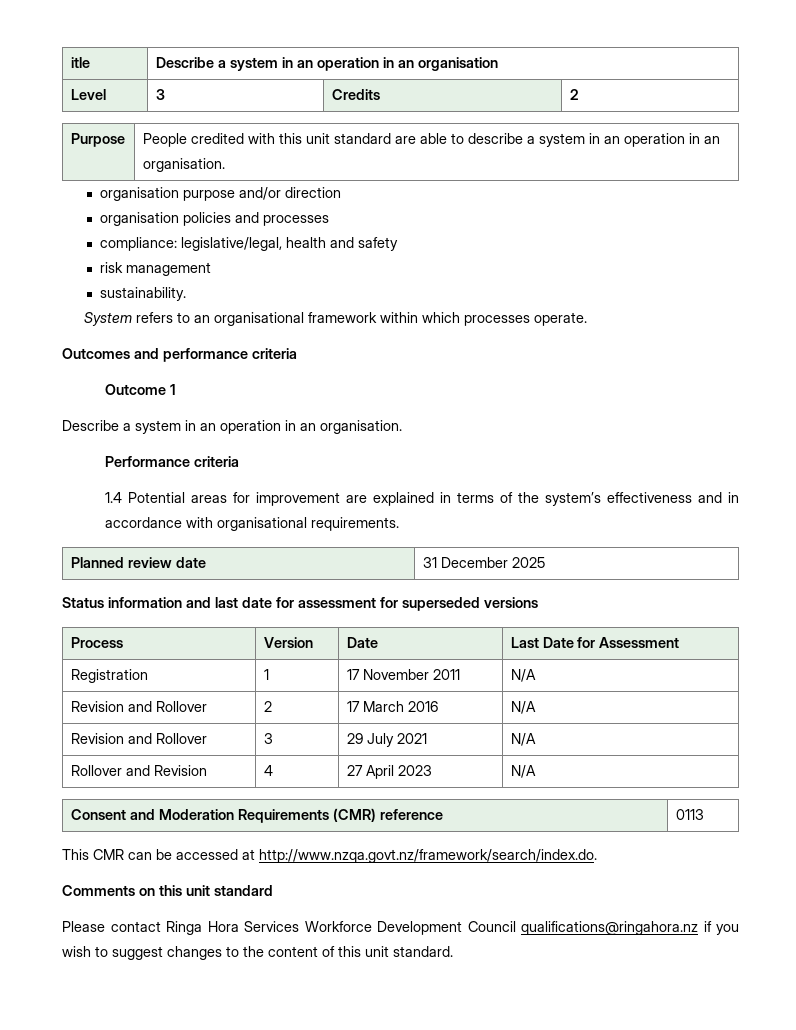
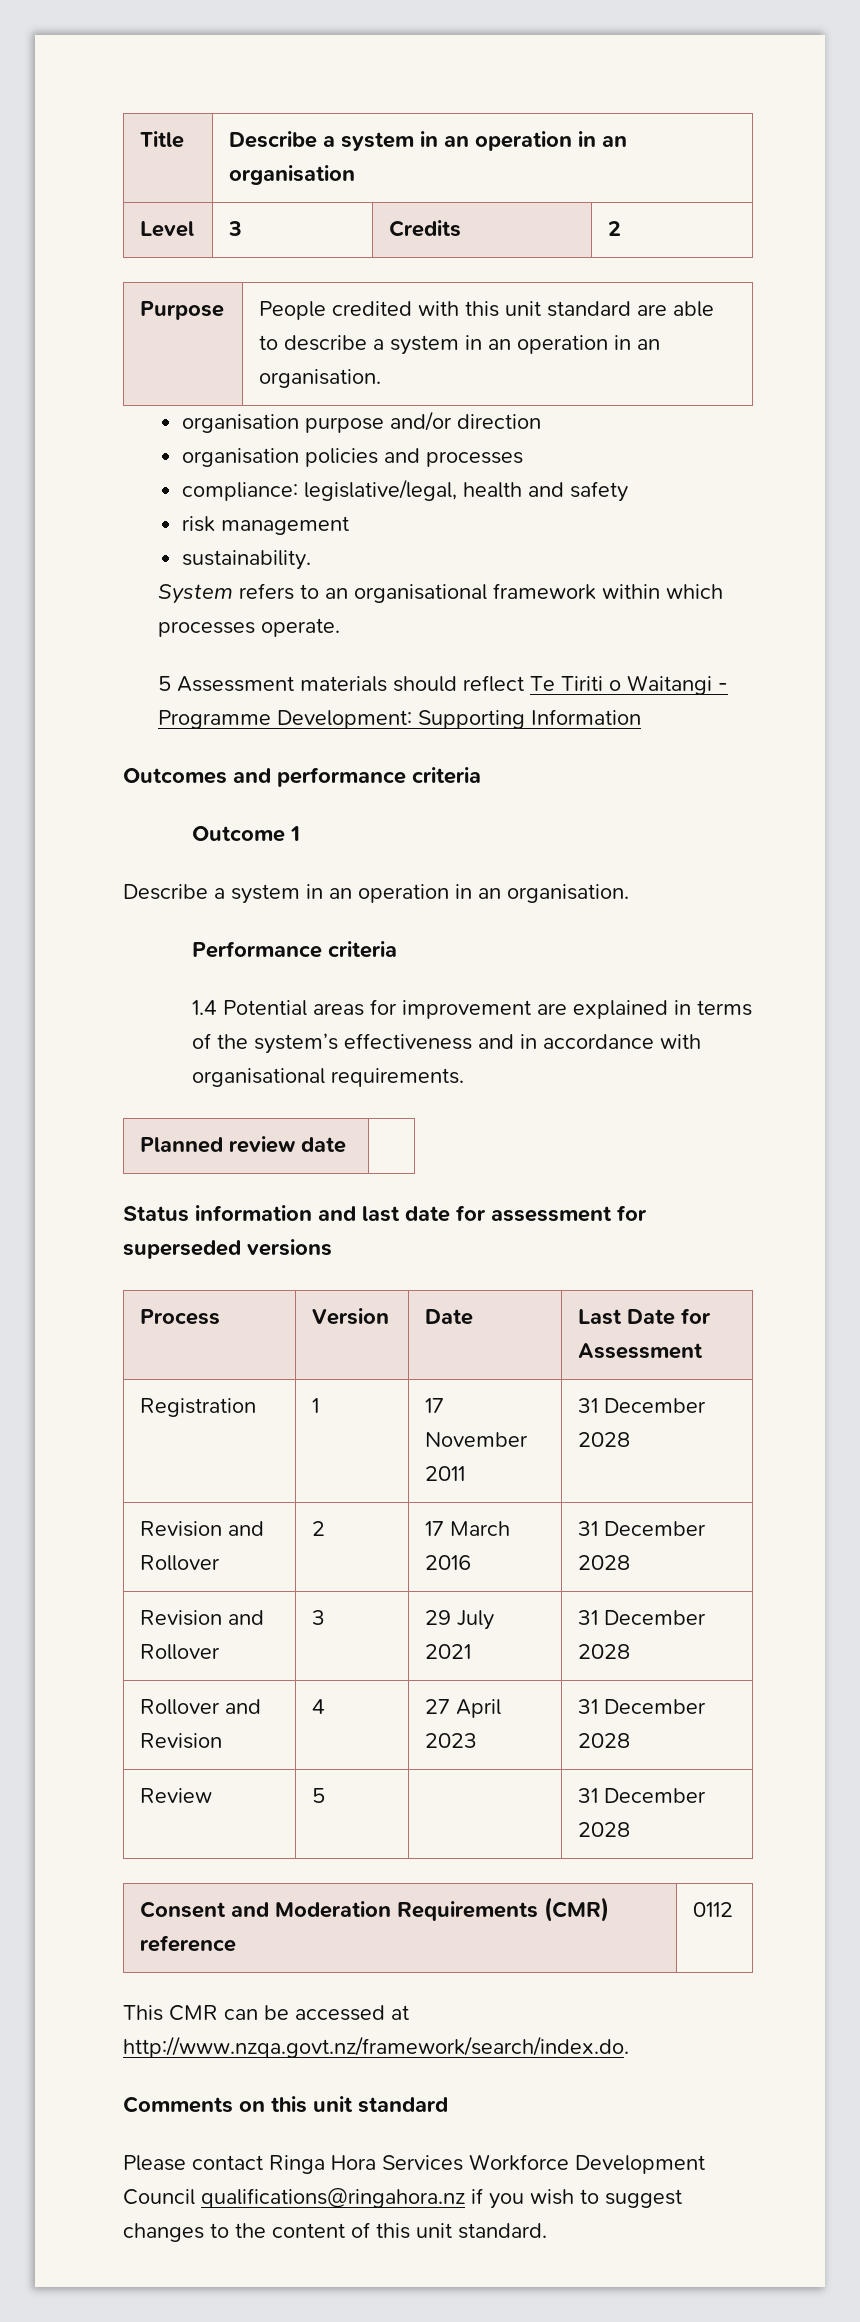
- itle | Describe a system in an operation in an organisation
+ Title | Describe a system in an operation in an organisation
+ 5 Assessment materials should reflect Te Tiriti o Waitangi - Programme Development: Supporting Information
- Planned review date | 31 December 2025
+ Planned review date |
- Registration | 1 | 17 November 2011 | N/A
+ Registration | 1 | 17 November 2011 | 31 December 2028
- Revision and Rollover | 2 | 17 March 2016 | N/A
+ Revision and Rollover | 2 | 17 March 2016 | 31 December 2028
- Revision and Rollover | 3 | 29 July 2021 | N/A
+ Revision and Rollover | 3 | 29 July 2021 | 31 December 2028
- Rollover and Revision | 4 | 27 April 2023 | N/A
+ Rollover and Revision | 4 | 27 April 2023 | 31 December 2028
+ Review | 5 | | 31 December 2028
- Consent and Moderation Requirements (CMR) reference | 0113
+ Consent and Moderation Requirements (CMR) reference | 0112

